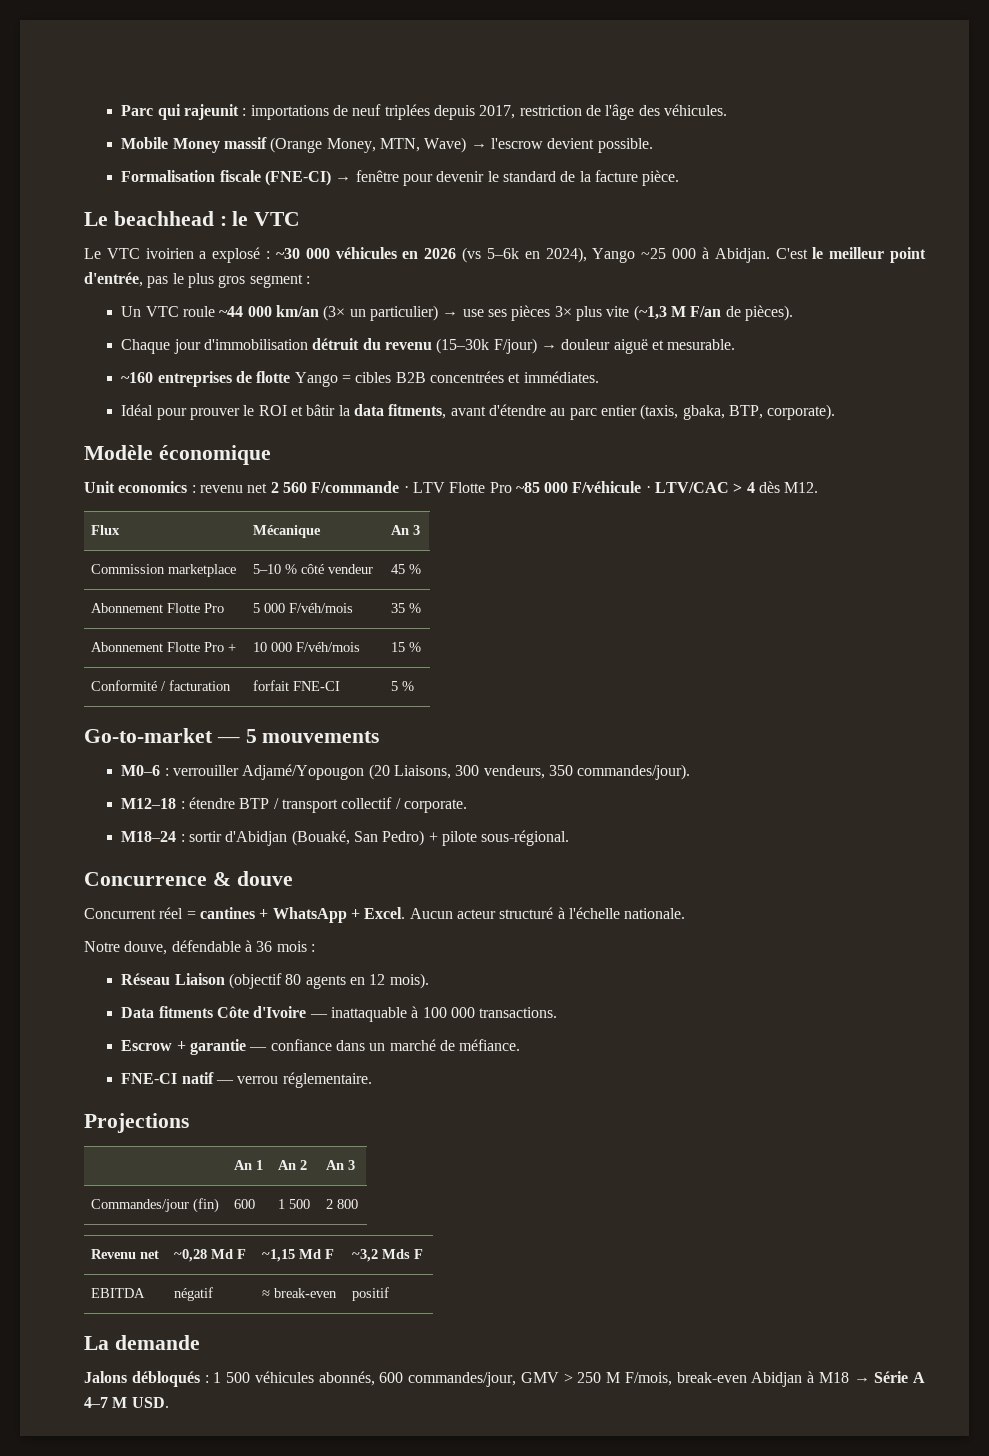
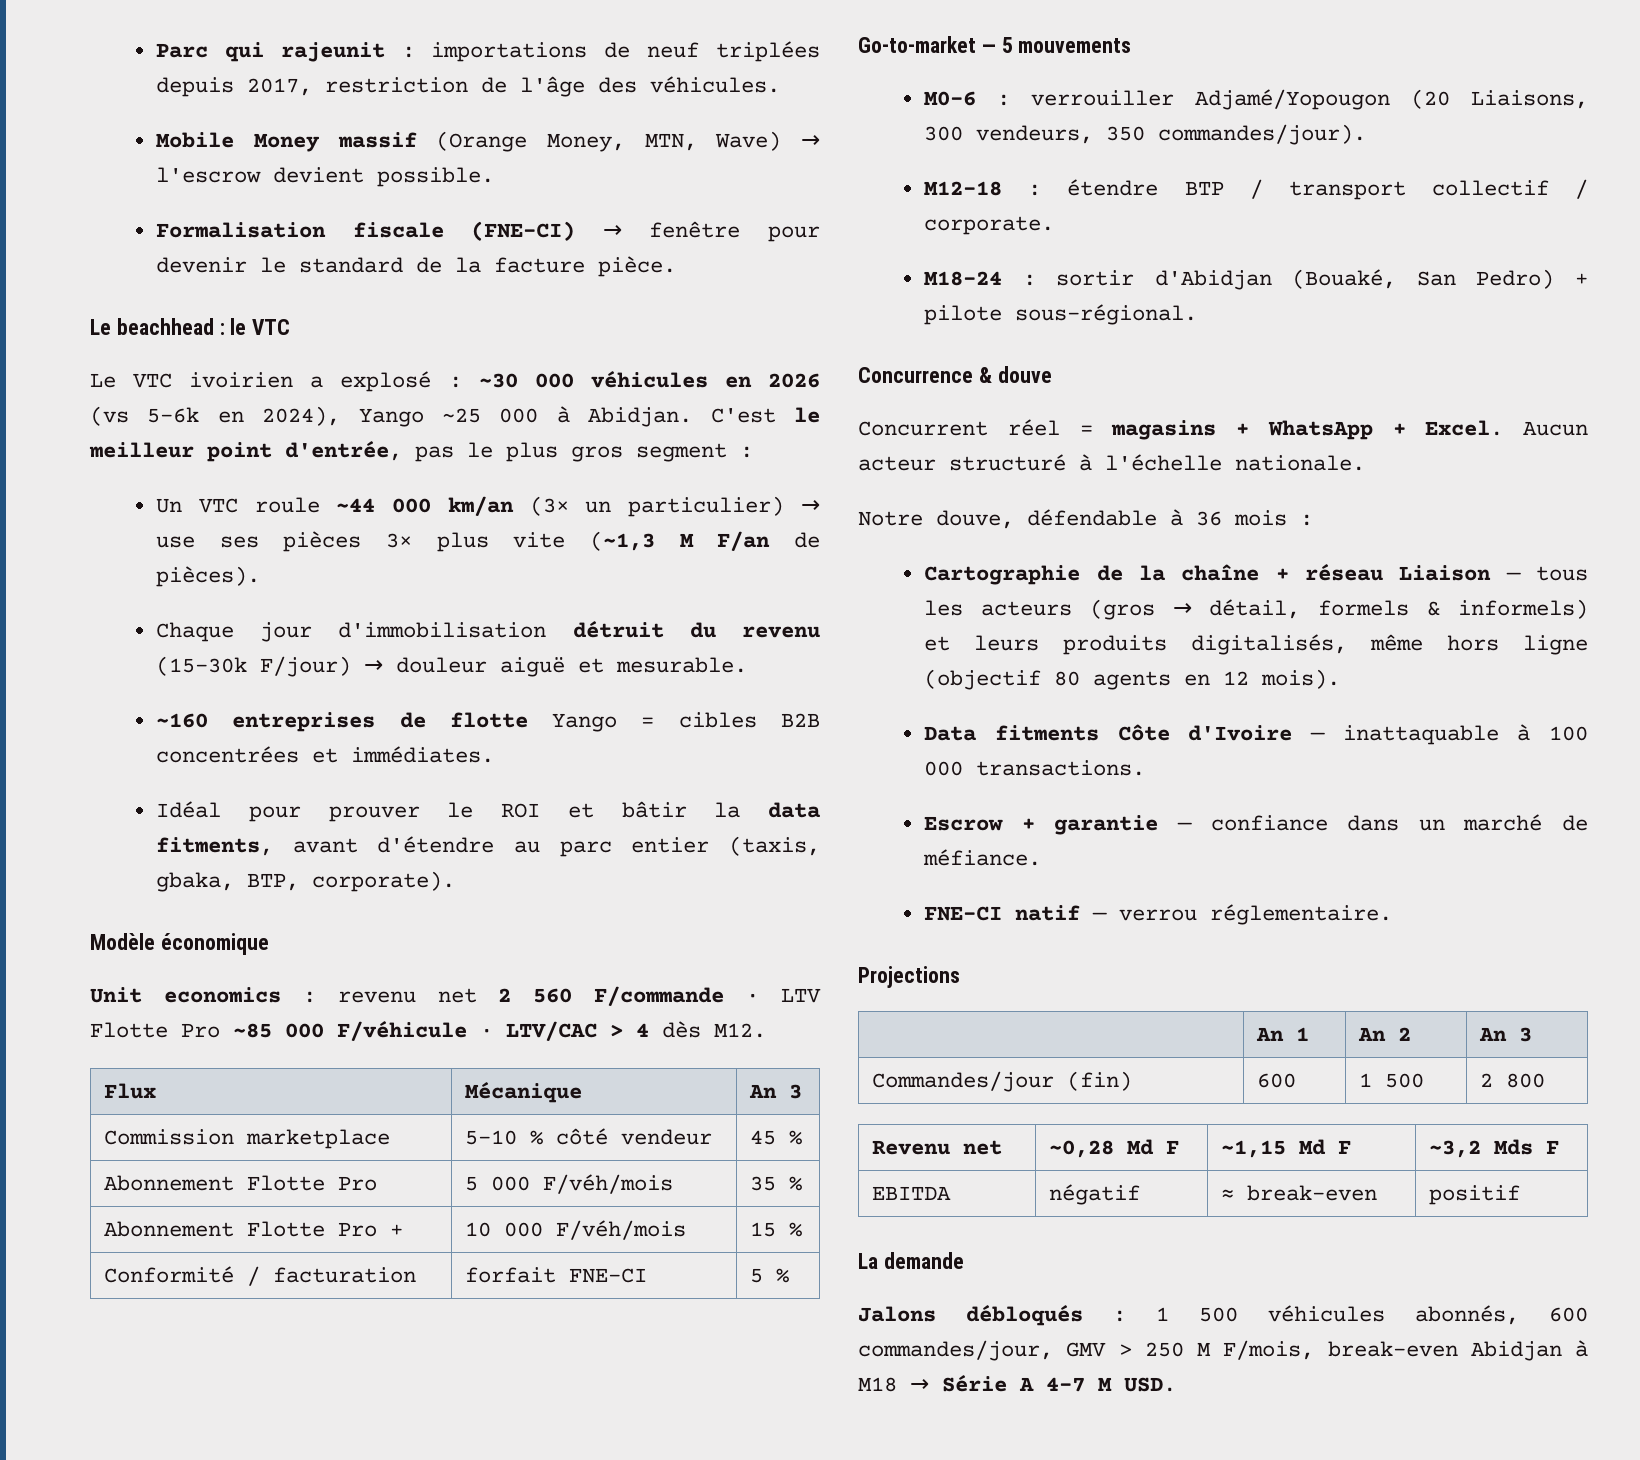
- Concurrent réel = cantines + WhatsApp + Excel.
+ Concurrent réel = magasins + WhatsApp + Excel.
- Réseau Liaison (objectif 80 agents en 12 mois).
+ Cartographie de la chaîne + réseau Liaison — tous les acteurs (gros → détail, formels & informels) et leurs produits digitalisés, même hors ligne (objectif 80 agents en 12 mois).

